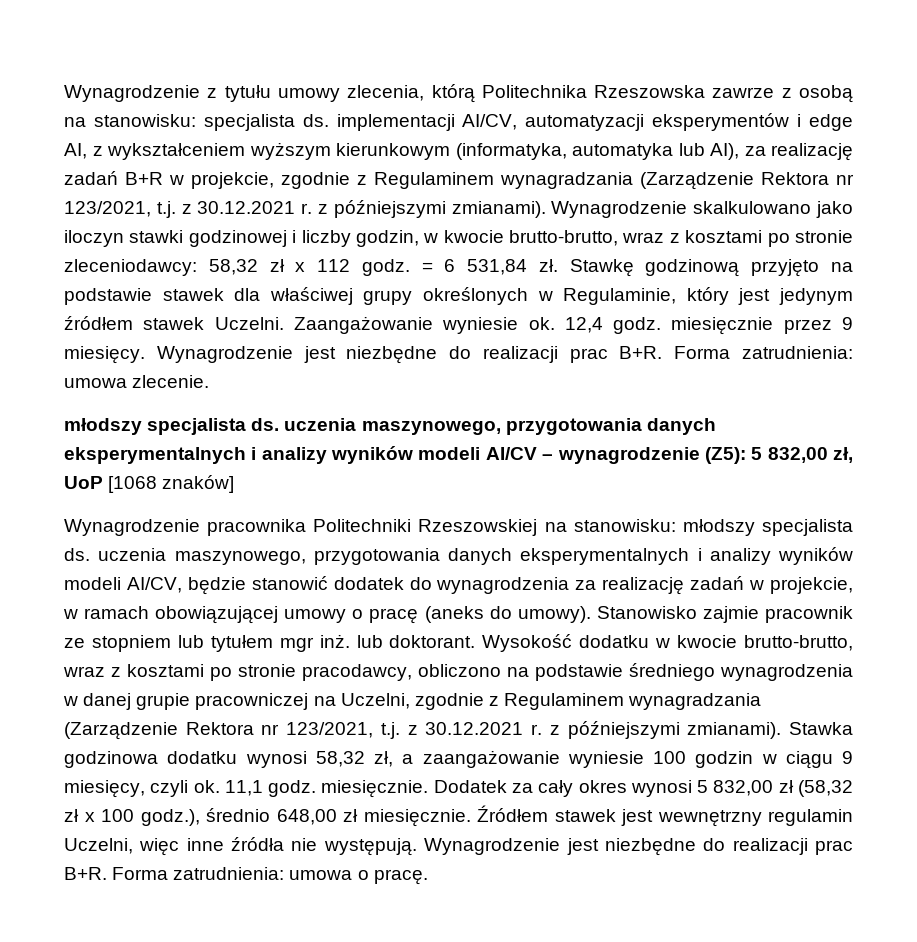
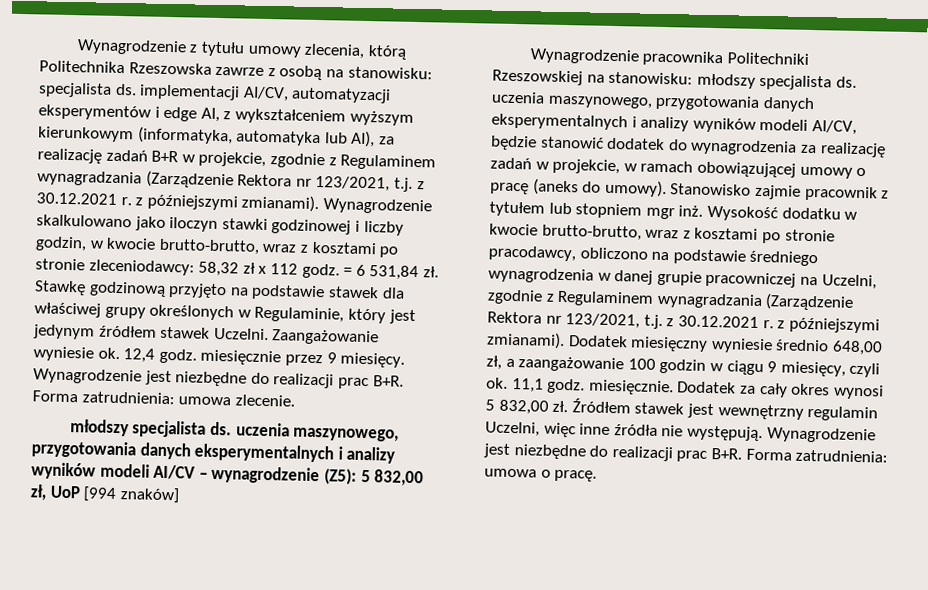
- młodszy specjalista ds. uczenia maszynowego, przygotowania danych eksperymentalnych i analizy wyników modeli AI/CV – wynagrodzenie (Z5): 5 832,00 zł, UoP [1068 znaków]
+ młodszy specjalista ds. uczenia maszynowego, przygotowania danych eksperymentalnych i analizy wyników modeli AI/CV – wynagrodzenie (Z5): 5 832,00 zł, UoP [994 znaków]
- Stanowisko zajmie pracownik ze stopniem lub tytułem mgr inż. lub doktorant.
+ Stanowisko zajmie pracownik z tytułem lub stopniem mgr inż.
- Stawka godzinowa dodatku wynosi 58,32 zł, a zaangażowanie wyniesie 100 godzin w ciągu 9 miesięcy, czyli ok.
+ Dodatek miesięczny wyniesie średnio 648,00 zł, a zaangażowanie 100 godzin w ciągu 9 miesięcy, czyli ok.
- Dodatek za cały okres wynosi 5 832,00 zł (58,32 zł x 100 godz.), średnio 648,00 zł miesięcznie.
+ Dodatek za cały okres wynosi 5 832,00 zł.

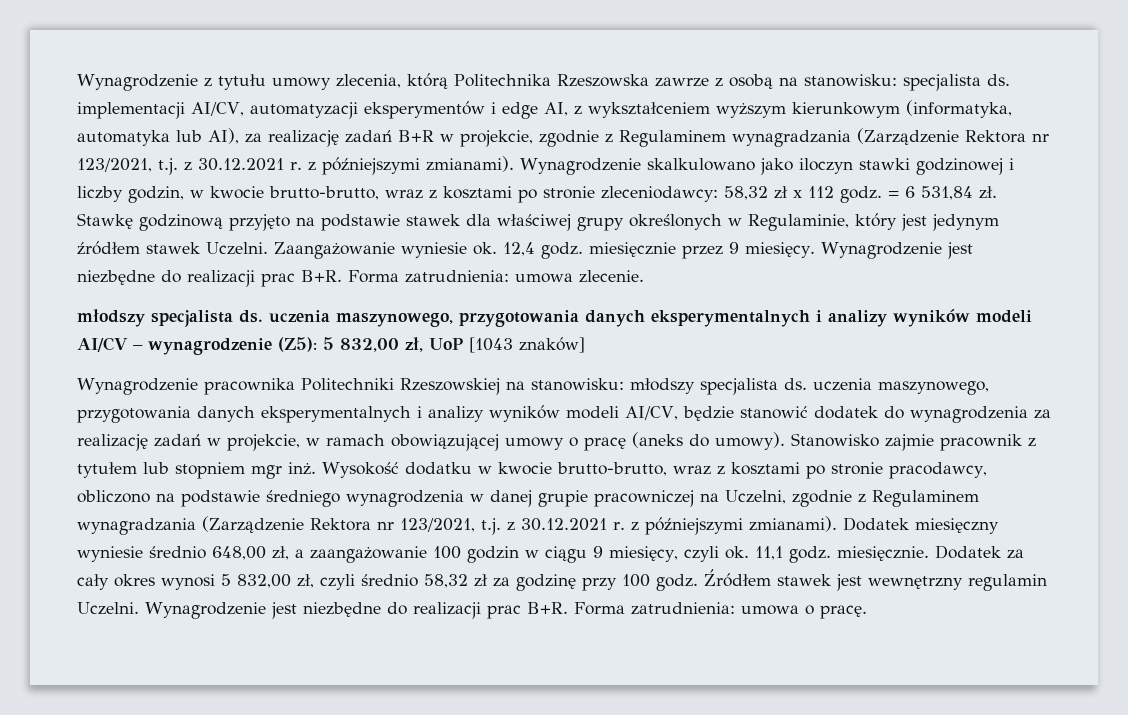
- młodszy specjalista ds. uczenia maszynowego, przygotowania danych eksperymentalnych i analizy wyników modeli AI/CV – wynagrodzenie (Z5): 5 832,00 zł, UoP [994 znaków]
+ młodszy specjalista ds. uczenia maszynowego, przygotowania danych eksperymentalnych i analizy wyników modeli AI/CV – wynagrodzenie (Z5): 5 832,00 zł, UoP [1043 znaków]
- Dodatek za cały okres wynosi 5 832,00 zł.
+ Dodatek za cały okres wynosi 5 832,00 zł, czyli średnio 58,32 zł za godzinę przy 100 godz.
- Źródłem stawek jest wewnętrzny regulamin Uczelni, więc inne źródła nie występują.
+ Źródłem stawek jest wewnętrzny regulamin Uczelni.

